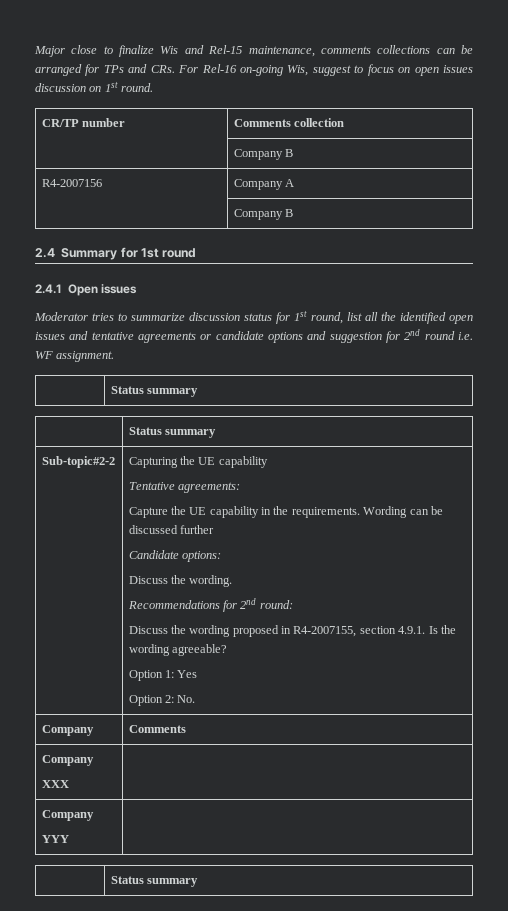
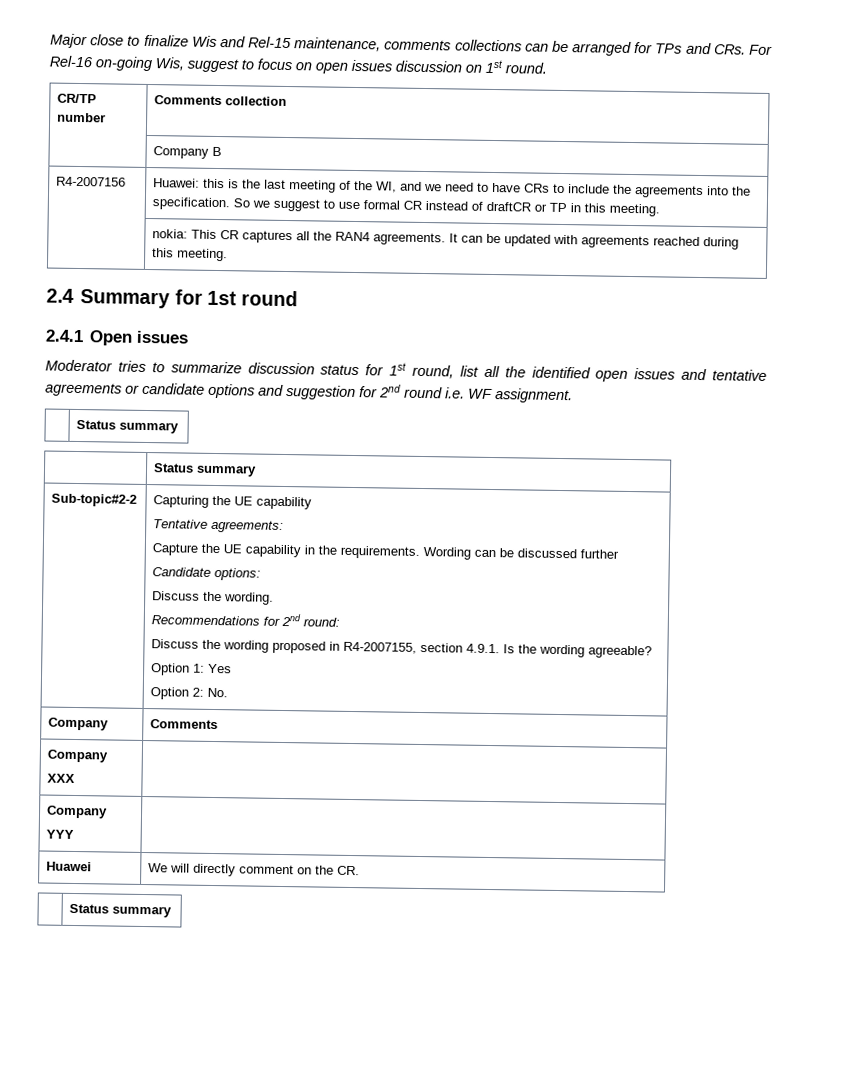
- R4-2007156 | Company A
- | Company B
+ R4-2007156 | Huawei: this is the last meeting of the WI, and we need to have CRs to include the agreements into the specification. So we suggest to use formal CR instead of draftCR or TP in this meeting.
+ | nokia: This CR captures all the RAN4 agreements. It can be updated with agreements reached during this meeting.
+ Huawei | We will directly comment on the CR.

